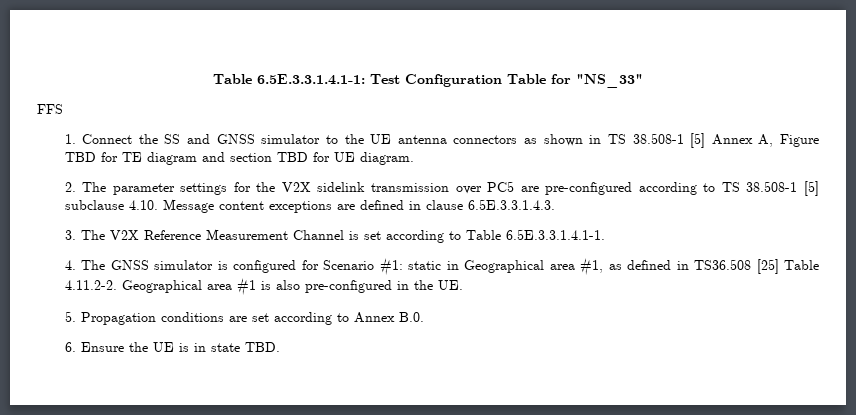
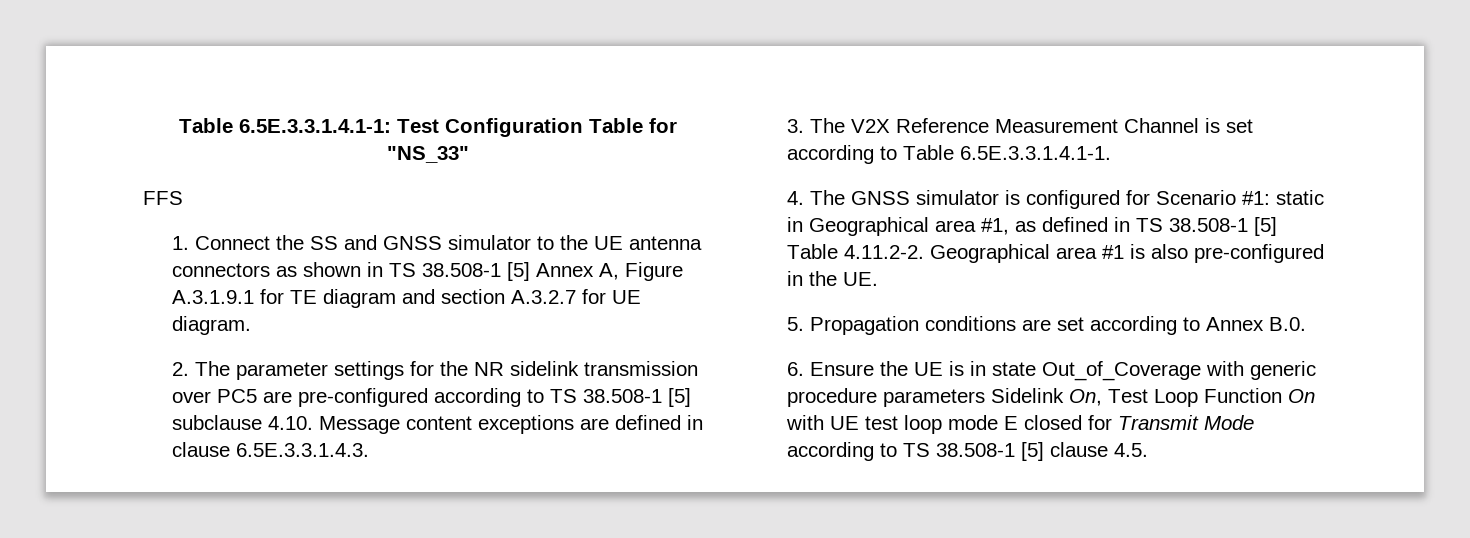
- 1. Connect the SS and GNSS simulator to the UE antenna connectors as shown in TS 38.508-1 [5] Annex A, Figure TBD for TE diagram and section TBD for UE diagram.
+ 1. Connect the SS and GNSS simulator to the UE antenna connectors as shown in TS 38.508-1 [5] Annex A, Figure A.3.1.9.1 for TE diagram and section A.3.2.7 for UE diagram.
- 2. The parameter settings for the V2X sidelink transmission over PC5 are pre-configured according to TS 38.508-1 [5] subclause 4.10. Message content exceptions are defined in clause 6.5E.3.3.1.4.3.
+ 2. The parameter settings for the NR sidelink transmission over PC5 are pre-configured according to TS 38.508-1 [5] subclause 4.10. Message content exceptions are defined in clause 6.5E.3.3.1.4.3.
- 4. The GNSS simulator is configured for Scenario #1: static in Geographical area #1, as defined in TS36.508 [25] Table 4.11.2-2. Geographical area #1 is also pre-configured in the UE.
+ 4. The GNSS simulator is configured for Scenario #1: static in Geographical area #1, as defined in TS 38.508-1 [5] Table 4.11.2-2. Geographical area #1 is also pre-configured in the UE.
- 6. Ensure the UE is in state TBD.
+ 6. Ensure the UE is in state Out_of_Coverage with generic procedure parameters Sidelink On, Test Loop Function On with UE test loop mode E closed for Transmit Mode according to TS 38.508-1 [5] clause 4.5.

